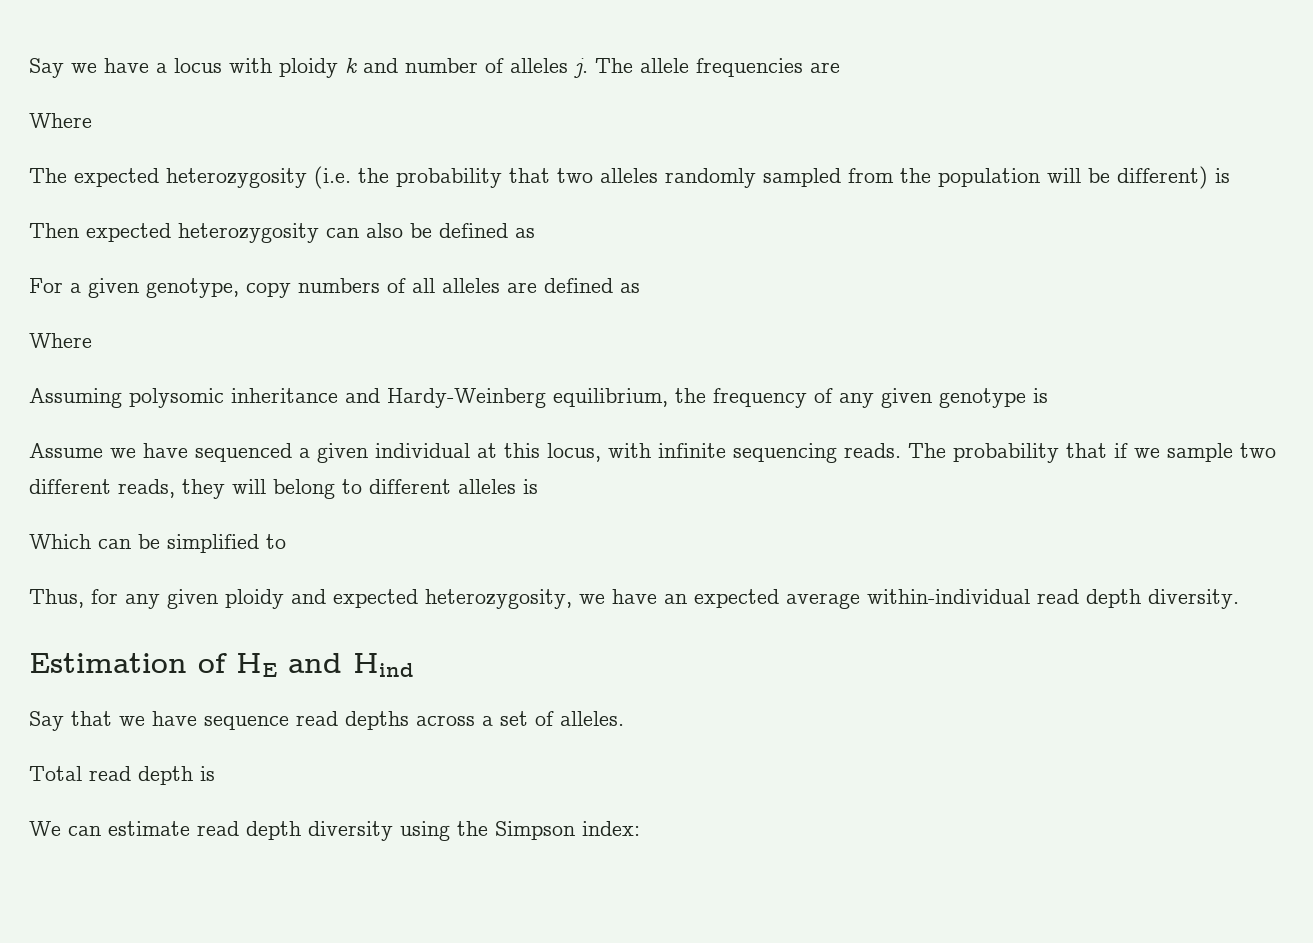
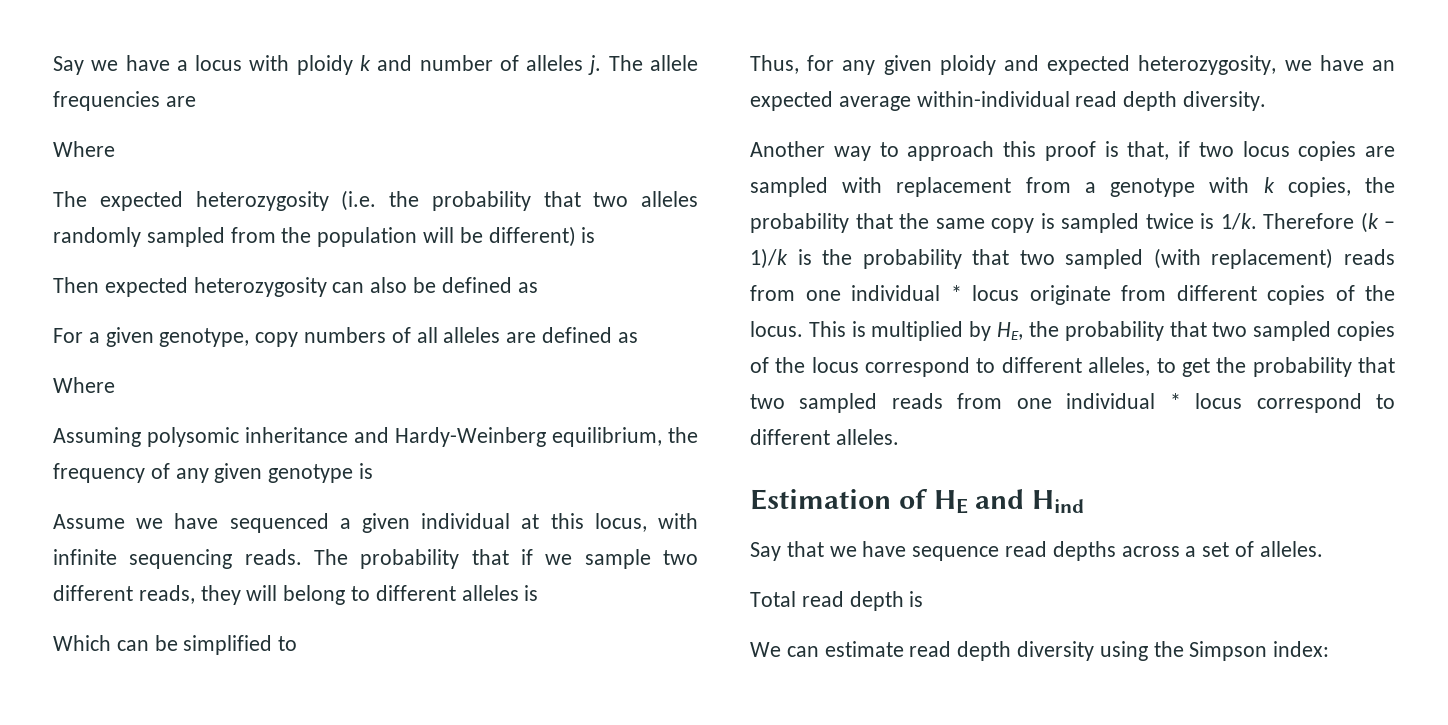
+ Another way to approach this proof is that, if two locus copies are sampled with replacement from a genotype with k copies, the probability that the same copy is sampled twice is 1/k. Therefore (k – 1)/k is the probability that two sampled (with replacement) reads from one individual * locus originate from different copies of the locus. This is multiplied by HE, the probability that two sampled copies of the locus correspond to different alleles, to get the probability that two sampled reads from one individual * locus correspond to different alleles.

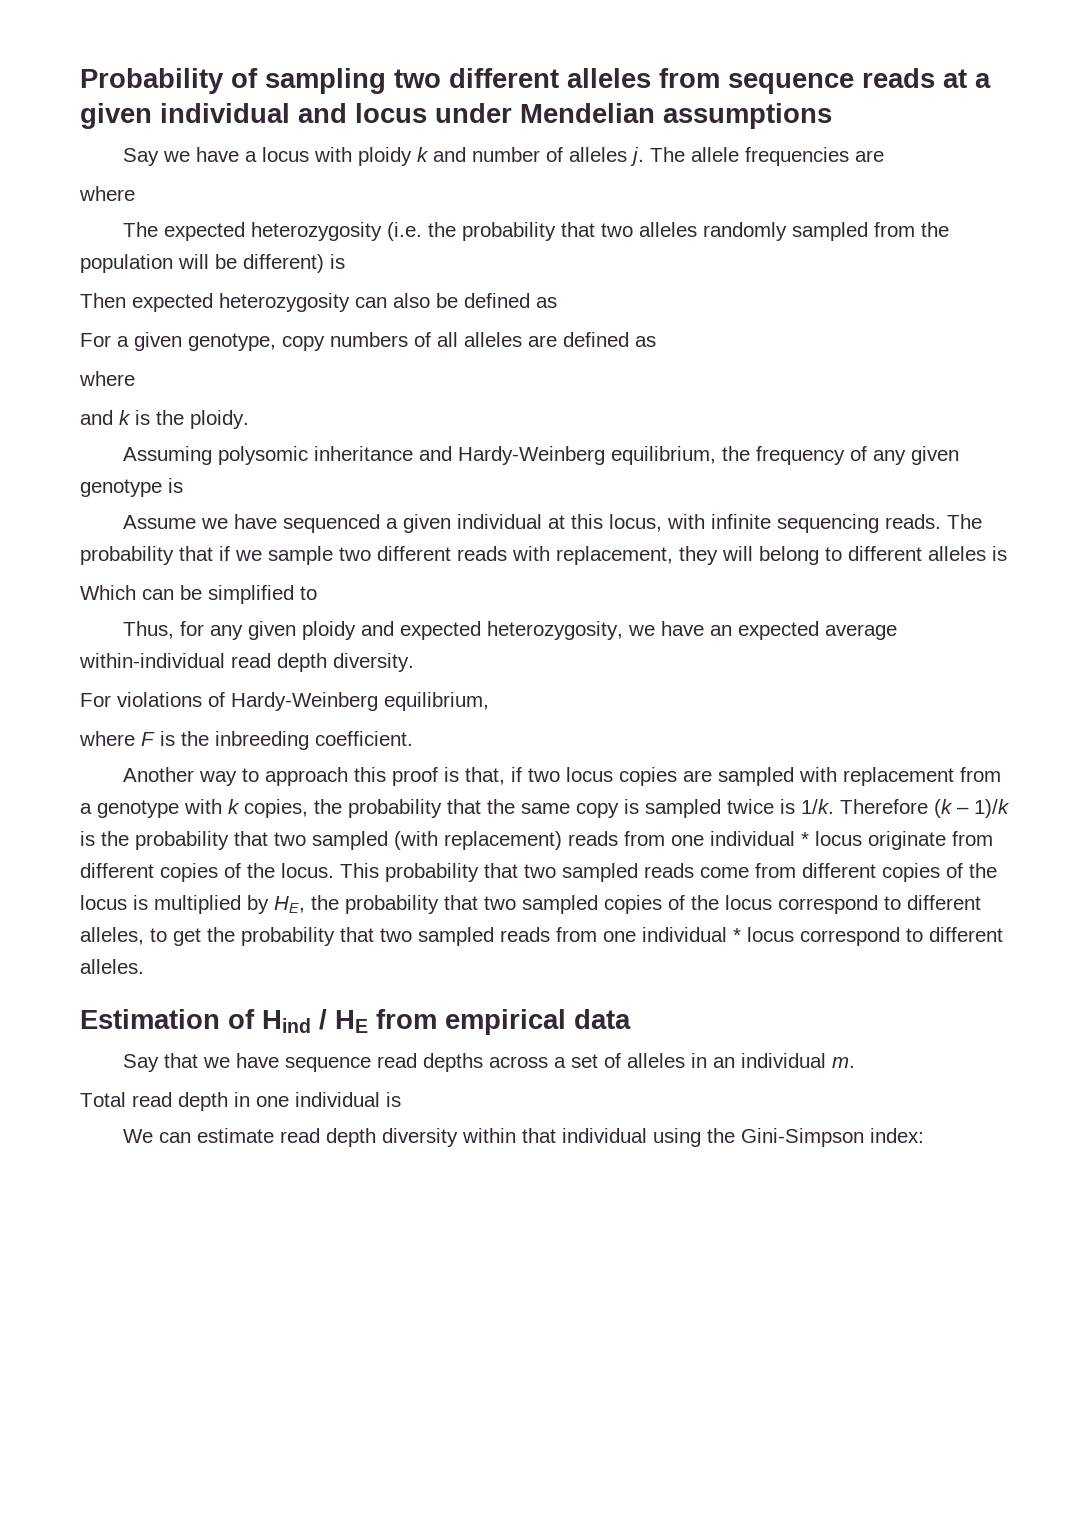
+ Probability of sampling two different alleles from sequence reads at a given individual and locus under Mendelian assumptions
  The allele frequencies are
- Where
+ where
  For a given genotype, copy numbers of all alleles are defined as
- Where
+ where
+ and k is the ploidy.
- The probability that if we sample two different reads, they will belong to different alleles is
+ The probability that if we sample two different reads with replacement, they will belong to different alleles is
+ For violations of Hardy-Weinberg equilibrium,
+ where F is the inbreeding coefficient.
- This is multiplied by HE, the probability that two sampled copies of the locus correspond to different alleles, to get the probability that two sampled reads from one individual * locus correspond to different alleles.
+ This probability that two sampled reads come from different copies of the locus is multiplied by HE, the probability that two sampled copies of the locus correspond to different alleles, to get the probability that two sampled reads from one individual * locus correspond to different alleles.
- Estimation of HE and Hind
+ Estimation of Hind / HE from empirical data
- Say that we have sequence read depths across a set of alleles.
+ Say that we have sequence read depths across a set of alleles in an individual m.
- Total read depth is
+ Total read depth in one individual is
- We can estimate read depth diversity using the Simpson index:
+ We can estimate read depth diversity within that individual using the Gini-Simpson index:

